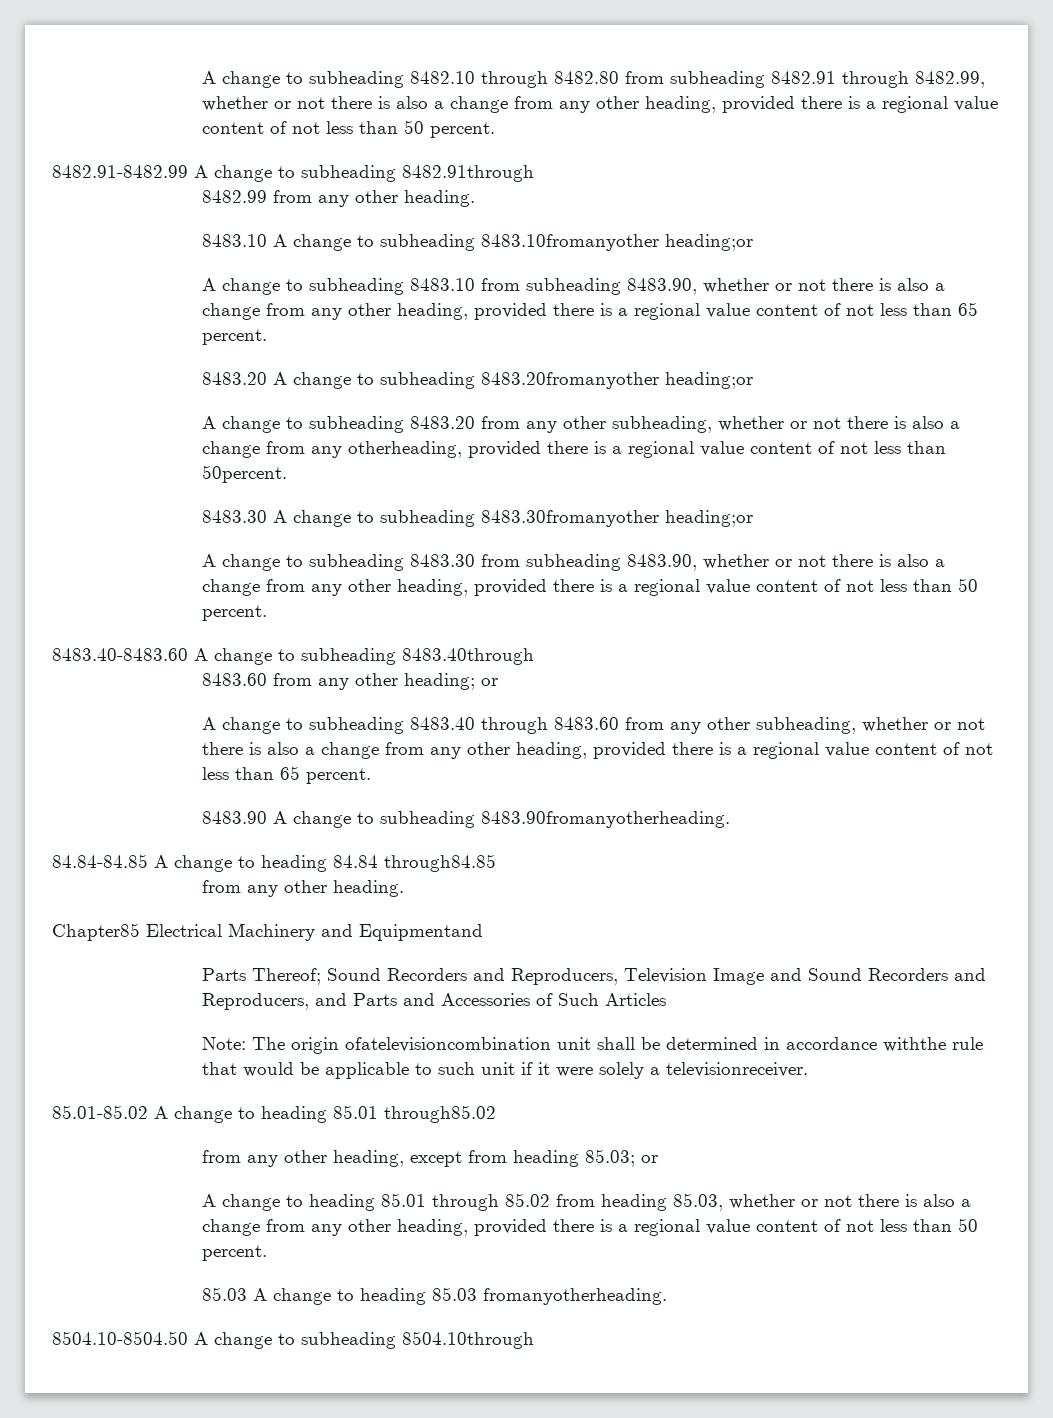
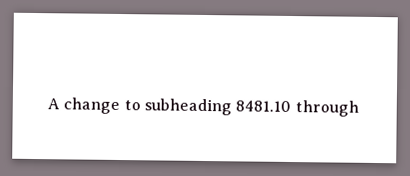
- A change to subheading 8482.10 through 8482.80 from subheading 8482.91 through 8482.99, whether or not there is also a change from any other heading, provided there is a regional value content of not less than 50 percent.
- 8482.91-8482.99 A change to subheading 8482.91through
- 8482.99 from any other heading.
- 8483.10 A change to subheading 8483.10fromanyother heading;or
- A change to subheading 8483.10 from subheading 8483.90, whether or not there is also a change from any other heading, provided there is a regional value content of not less than 65 percent.
- 8483.20 A change to subheading 8483.20fromanyother heading;or
- A change to subheading 8483.20 from any other subheading, whether or not there is also a change from any otherheading, provided there is a regional value content of not less than 50percent.
- 8483.30 A change to subheading 8483.30fromanyother heading;or
- A change to subheading 8483.30 from subheading 8483.90, whether or not there is also a change from any other heading, provided there is a regional value content of not less than 50 percent.
- 8483.40-8483.60 A change to subheading 8483.40through
- 8483.60 from any other heading; or
- A change to subheading 8483.40 through 8483.60 from any other subheading, whether or not there is also a change from any other heading, provided there is a regional value content of not less than 65 percent.
- 8483.90 A change to subheading 8483.90fromanyotherheading.
- 84.84-84.85 A change to heading 84.84 through84.85
- from any other heading.
- Chapter85 Electrical Machinery and Equipmentand
- Parts Thereof; Sound Recorders and Reproducers, Television Image and Sound Recorders and Reproducers, and Parts and Accessories of Such Articles
- Note: The origin ofatelevisioncombination unit shall be determined in accordance withthe rule that would be applicable to such unit if it were solely a televisionreceiver.
- 85.01-85.02 A change to heading 85.01 through85.02
- from any other heading, except from heading 85.03; or
- A change to heading 85.01 through 85.02 from heading 85.03, whether or not there is also a change from any other heading, provided there is a regional value content of not less than 50 percent.
- 85.03 A change to heading 85.03 fromanyotherheading.
- 8504.10-8504.50 A change to subheading 8504.10through
+ A change to subheading 8481.10 through

